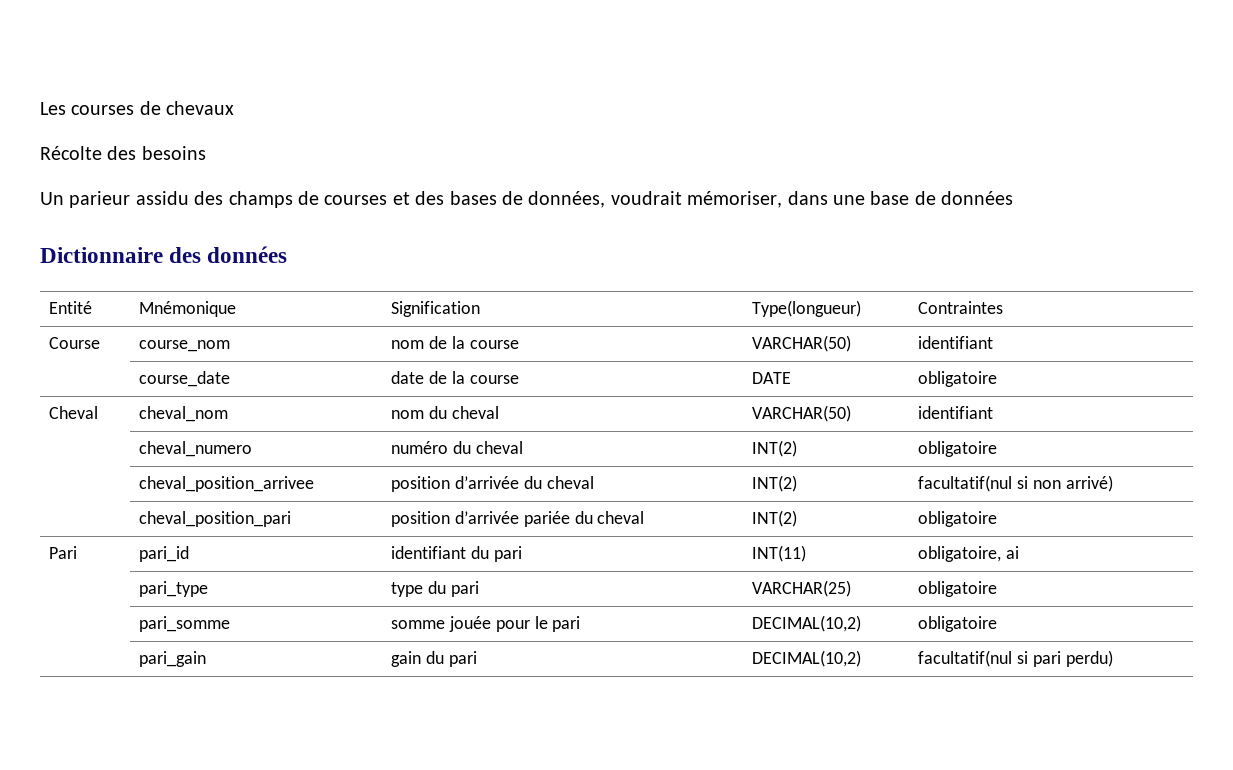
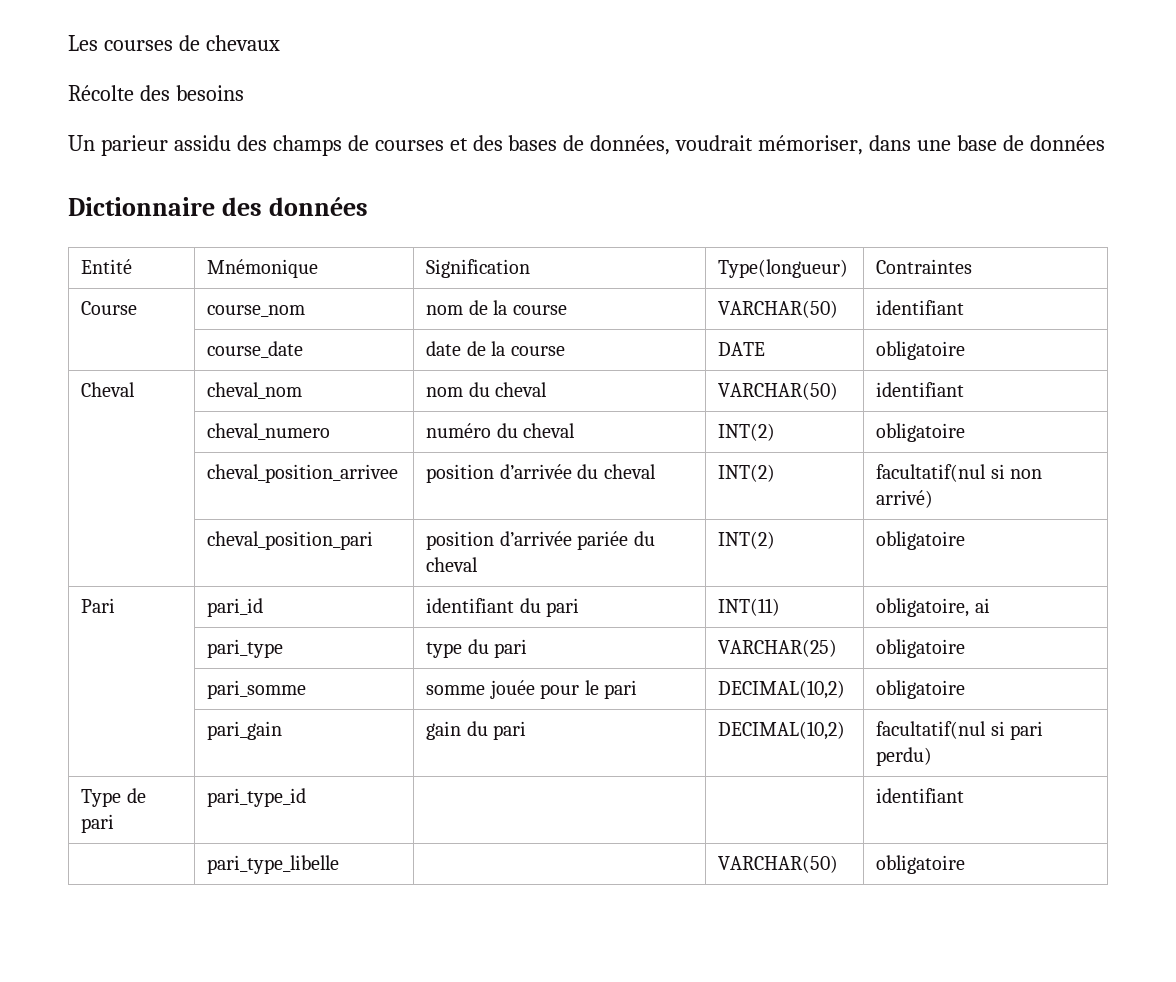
+ Type de pari | pari_type_id | | | identifiant
+ | pari_type_libelle | | VARCHAR(50) | obligatoire

